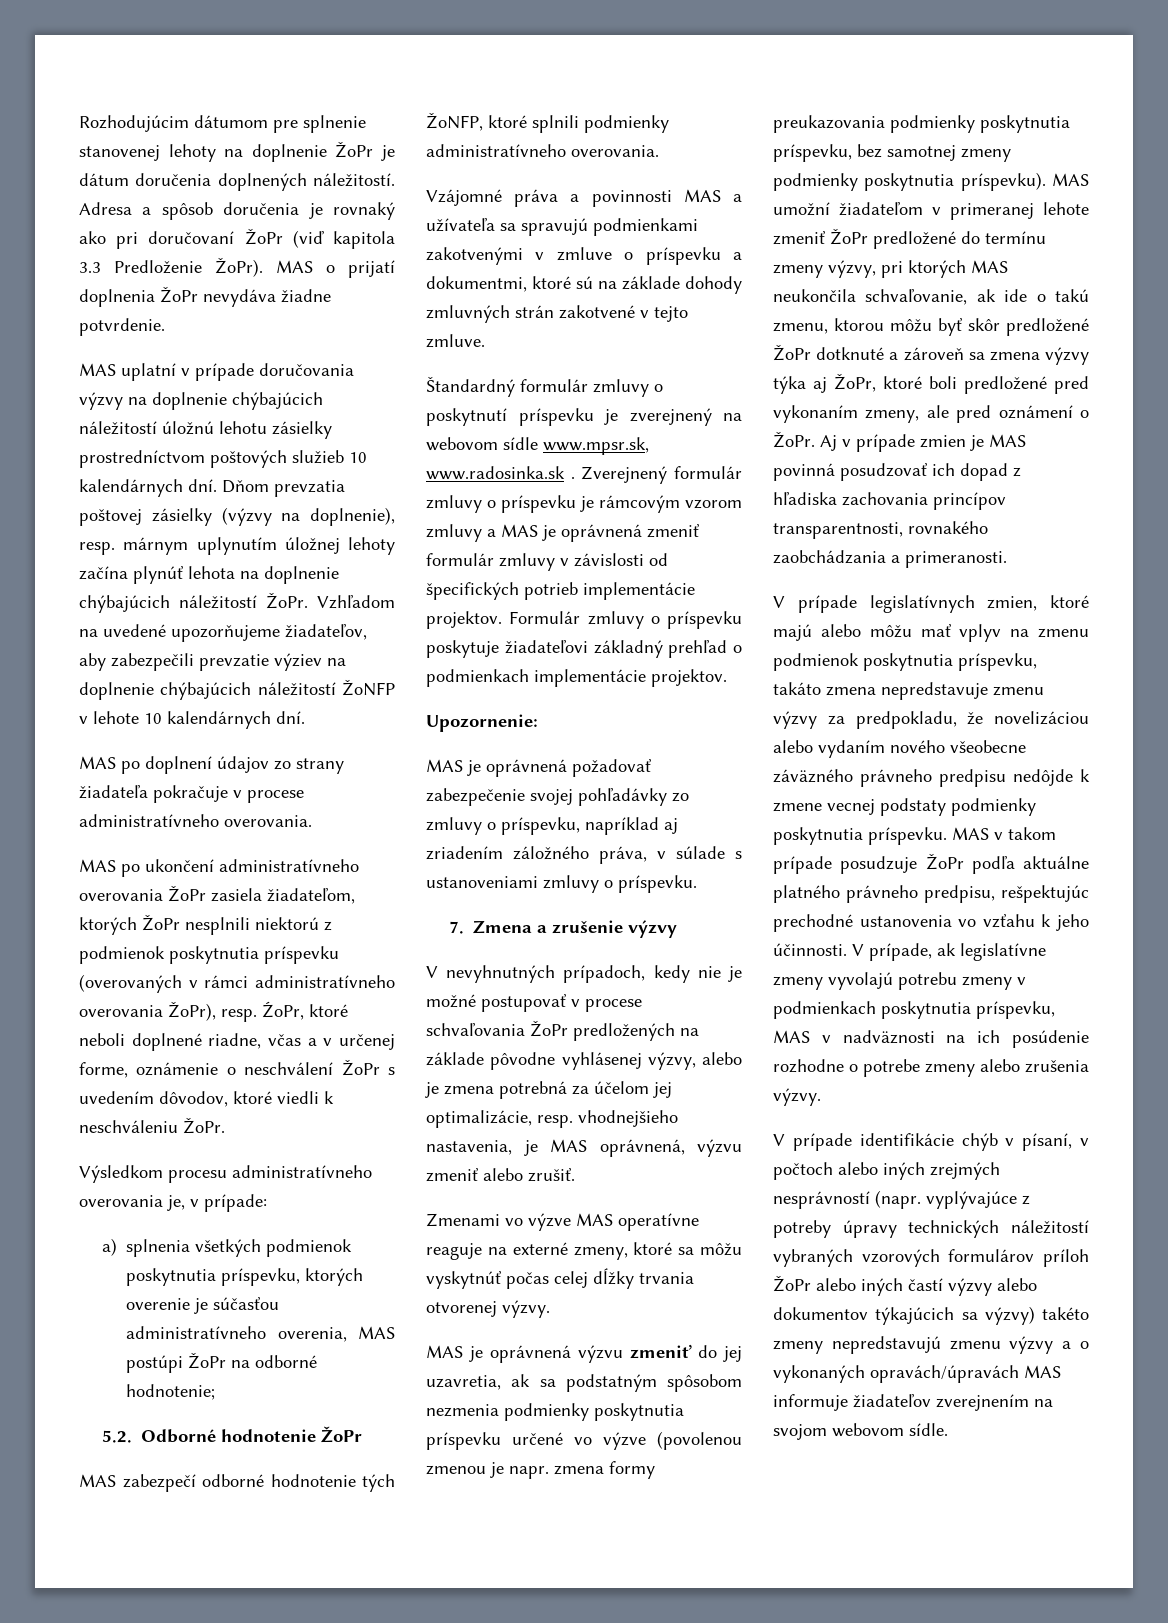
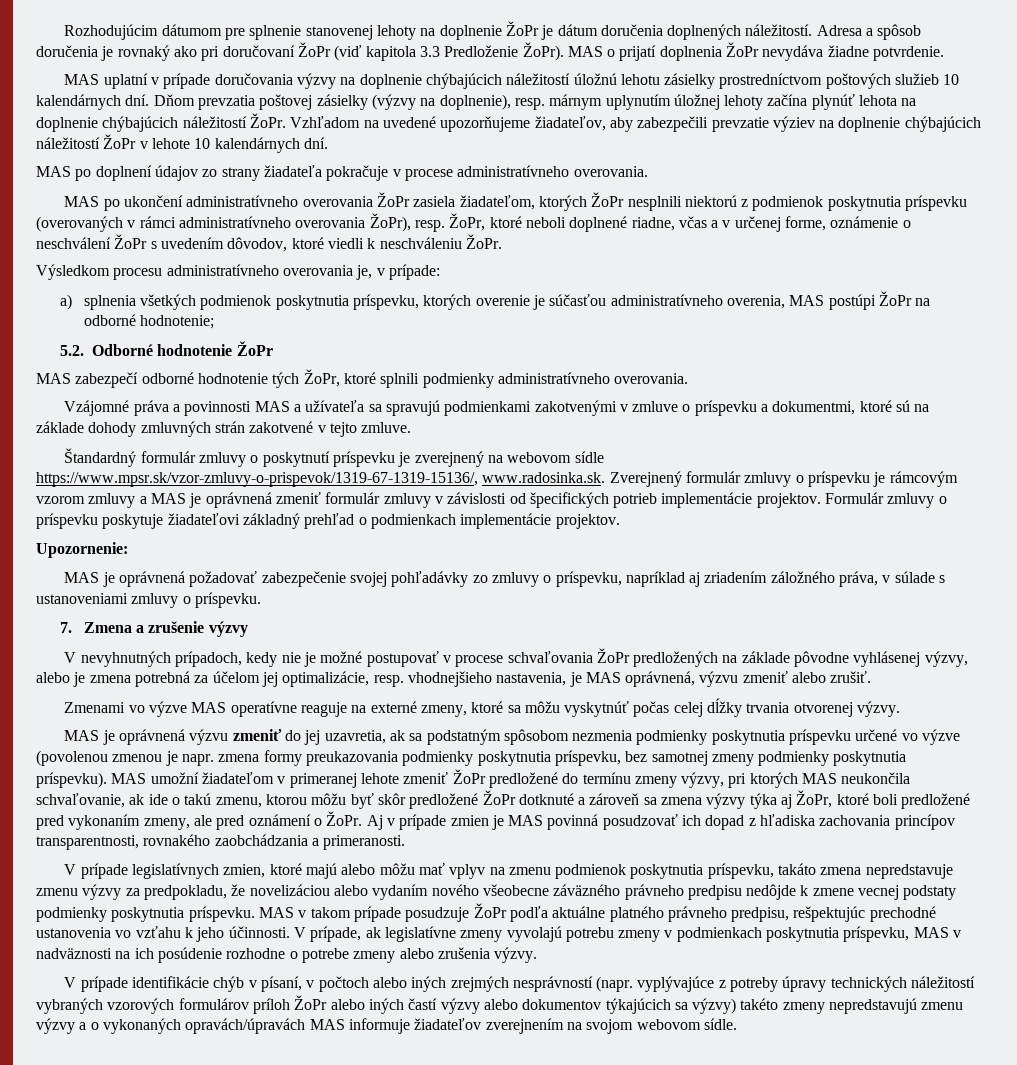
- Vzhľadom na uvedené upozorňujeme žiadateľov, aby zabezpečili prevzatie výziev na doplnenie chýbajúcich náležitostí ŽoNFP v lehote 10 kalendárnych dní.
+ Vzhľadom na uvedené upozorňujeme žiadateľov, aby zabezpečili prevzatie výziev na doplnenie chýbajúcich náležitostí ŽoPr v lehote 10 kalendárnych dní.
- MAS po ukončení administratívneho overovania ŽoPr zasiela žiadateľom, ktorých ŽoPr nesplnili niektorú z podmienok poskytnutia príspevku (overovaných v rámci administratívneho overovania ŽoPr), resp. ŹoPr, ktoré neboli doplnené riadne, včas a v určenej forme, oznámenie o neschválení ŽoPr s uvedením dôvodov, ktoré viedli k neschváleniu ŽoPr.
+ MAS po ukončení administratívneho overovania ŽoPr zasiela žiadateľom, ktorých ŽoPr nesplnili niektorú z podmienok poskytnutia príspevku (overovaných v rámci administratívneho overovania ŽoPr), resp. ŽoPr, ktoré neboli doplnené riadne, včas a v určenej forme, oznámenie o neschválení ŽoPr s uvedením dôvodov, ktoré viedli k neschváleniu ŽoPr.
- MAS zabezpečí odborné hodnotenie tých ŽoNFP, ktoré splnili podmienky administratívneho overovania.
+ MAS zabezpečí odborné hodnotenie tých ŽoPr, ktoré splnili podmienky administratívneho overovania.
- Štandardný formulár zmluvy o poskytnutí príspevku je zverejnený na webovom sídle www.mpsr.sk, www.radosinka.sk . Zverejnený formulár zmluvy o príspevku je rámcovým vzorom zmluvy a MAS je oprávnená zmeniť formulár zmluvy v závislosti od špecifických potrieb implementácie projektov.
+ Štandardný formulár zmluvy o poskytnutí príspevku je zverejnený na webovom sídle https://www.mpsr.sk/vzor-zmluvy-o-prispevok/1319-67-1319-15136/, www.radosinka.sk. Zverejnený formulár zmluvy o príspevku je rámcovým vzorom zmluvy a MAS je oprávnená zmeniť formulár zmluvy v závislosti od špecifických potrieb implementácie projektov.

